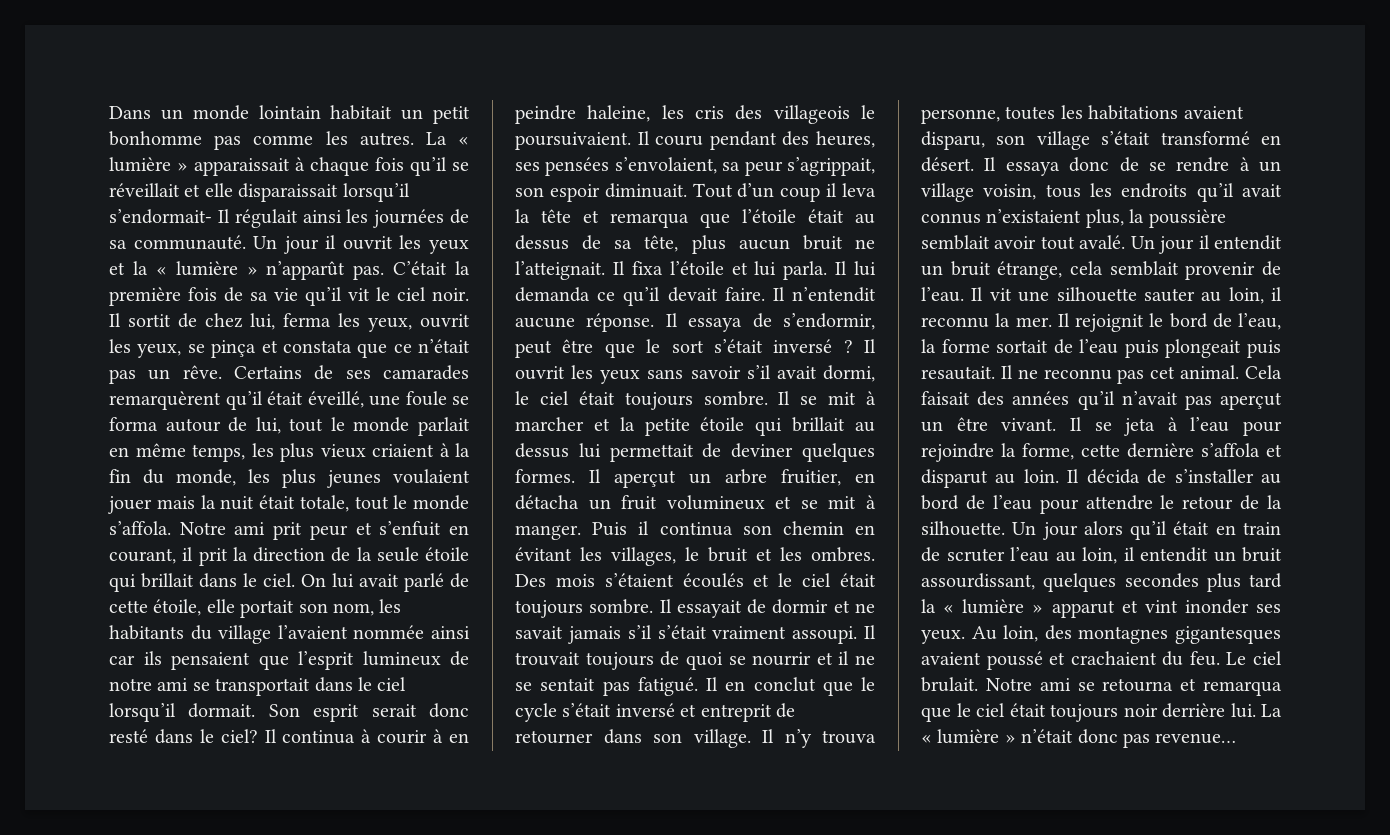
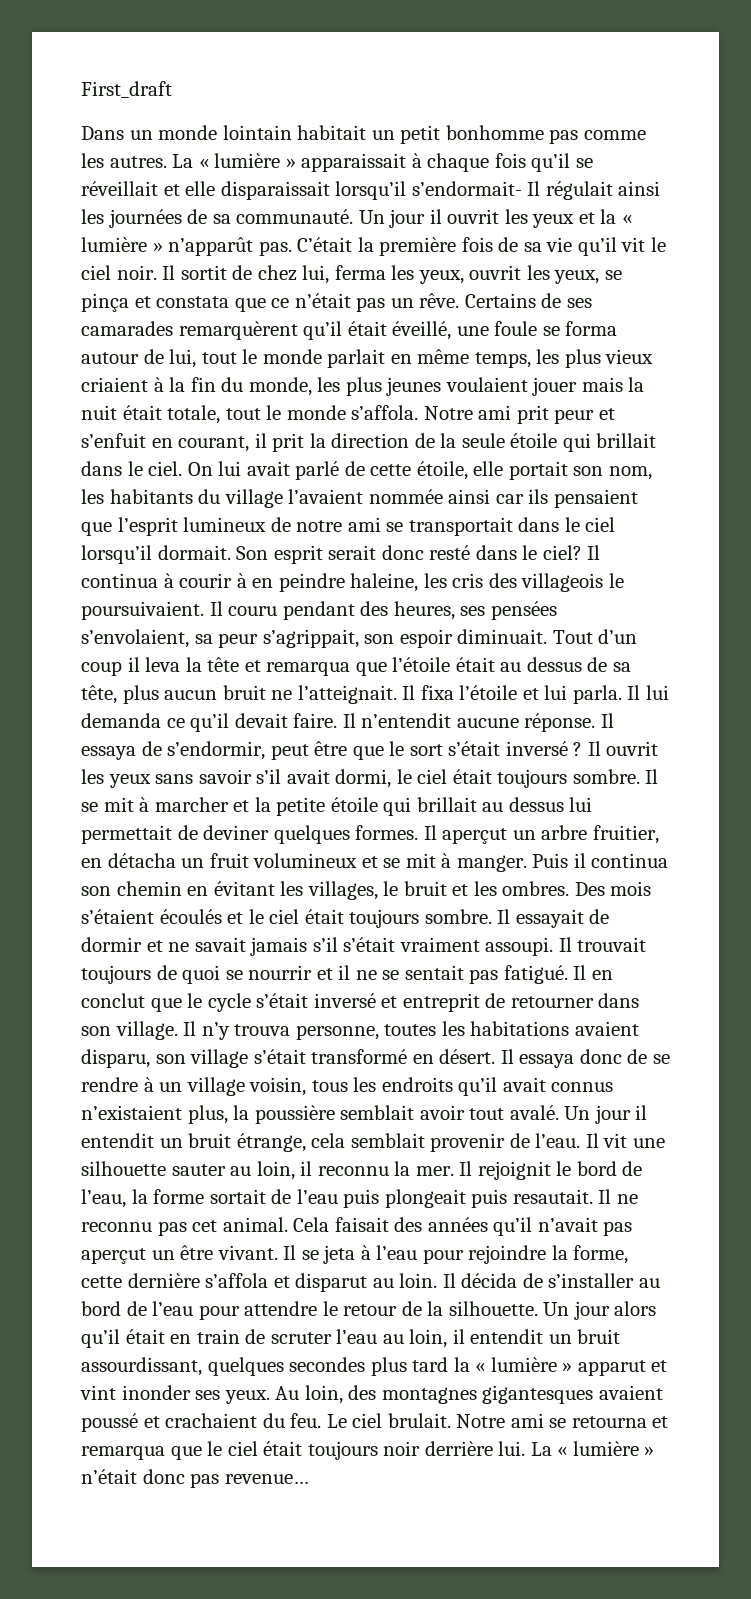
+ First_draft

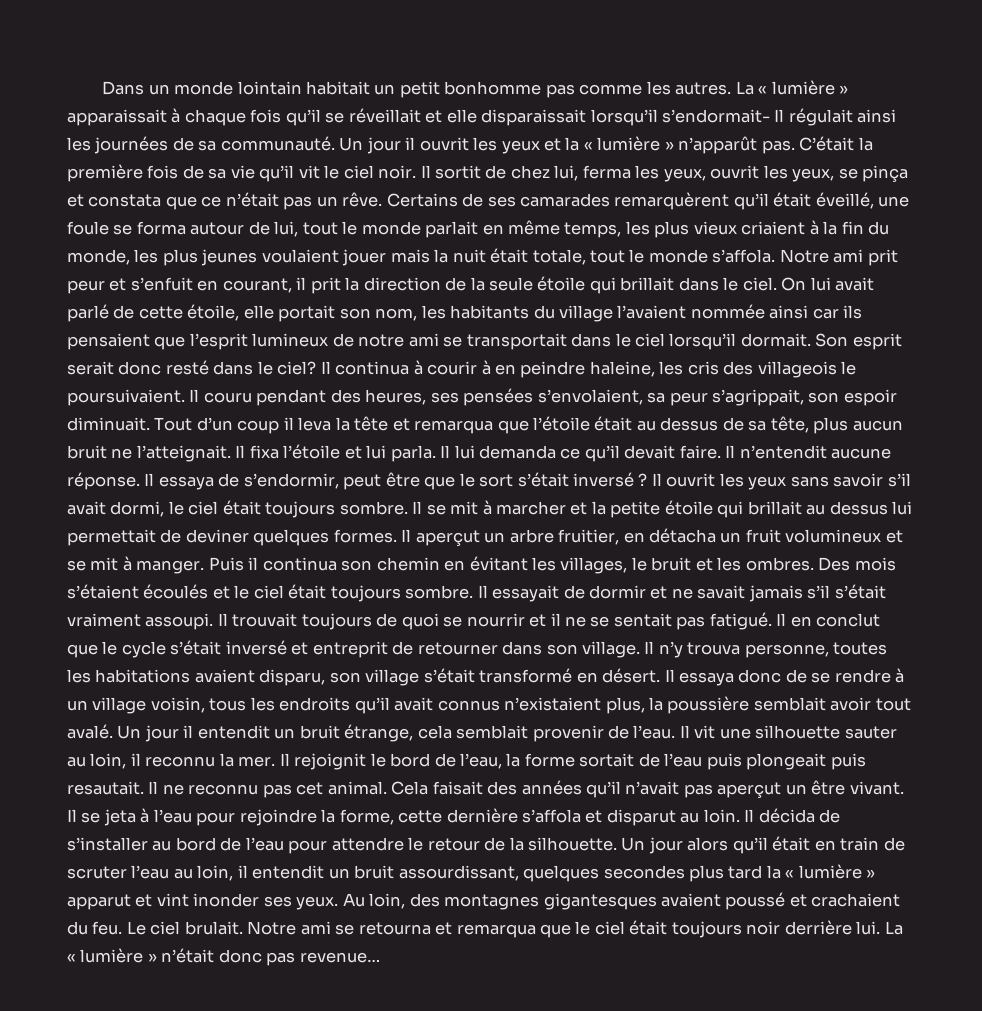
- First_draft

